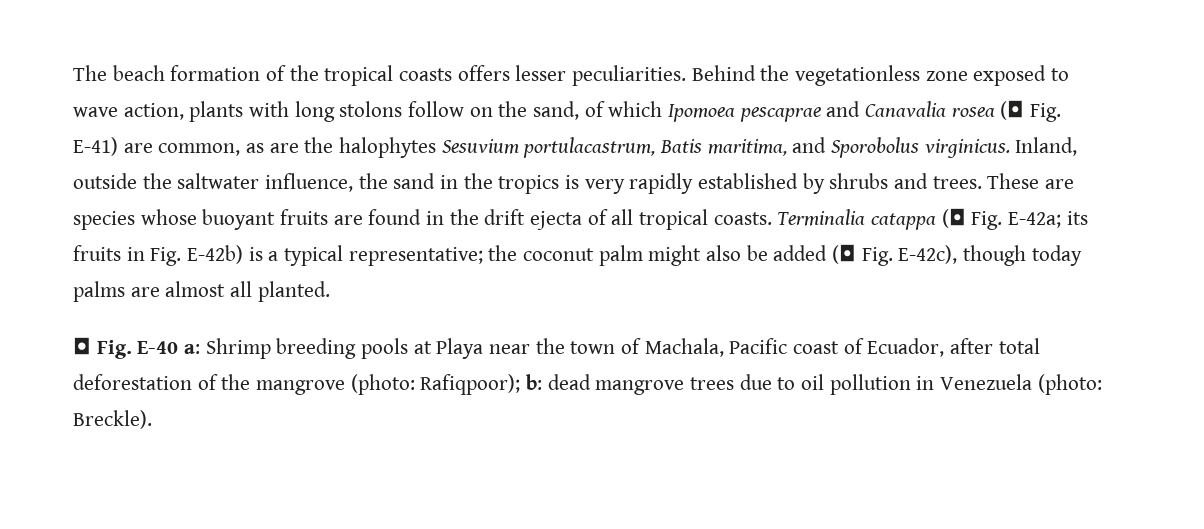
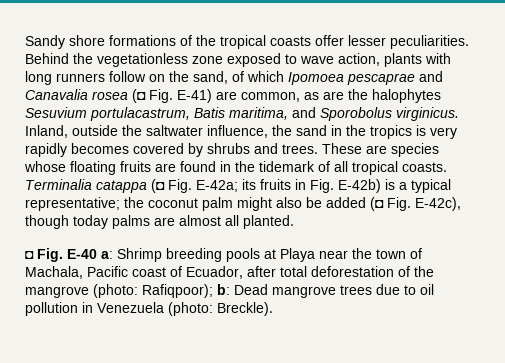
- The beach formation of the tropical coasts offers lesser peculiarities.
+ Sandy shore formations of the tropical coasts offer lesser peculiarities.
- Behind the vegetationless zone exposed to wave action, plants with long stolons follow on the sand, of which Ipomoea pescaprae and Canavalia rosea (◘ Fig. E-41) are common, as are the halophytes Sesuvium portulacastrum, Batis maritima, and Sporobolus virginicus.
+ Behind the vegetationless zone exposed to wave action, plants with long runners follow on the sand, of which Ipomoea pescaprae and Canavalia rosea (◘ Fig. E-41) are common, as are the halophytes Sesuvium portulacastrum, Batis maritima, and Sporobolus virginicus.
- Inland, outside the saltwater influence, the sand in the tropics is very rapidly established by shrubs and trees.
+ Inland, outside the saltwater influence, the sand in the tropics is very rapidly becomes covered by shrubs and trees.
- These are species whose buoyant fruits are found in the drift ejecta of all tropical coasts.
+ These are species whose floating fruits are found in the tidemark of all tropical coasts.
- ◘ Fig. E-40 a: Shrimp breeding pools at Playa near the town of Machala, Pacific coast of Ecuador, after total deforestation of the mangrove (photo: Rafiqpoor); b: dead mangrove trees due to oil pollution in Venezuela (photo: Breckle).
+ ◘ Fig. E-40 a: Shrimp breeding pools at Playa near the town of Machala, Pacific coast of Ecuador, after total deforestation of the mangrove (photo: Rafiqpoor); b: Dead mangrove trees due to oil pollution in Venezuela (photo: Breckle).

